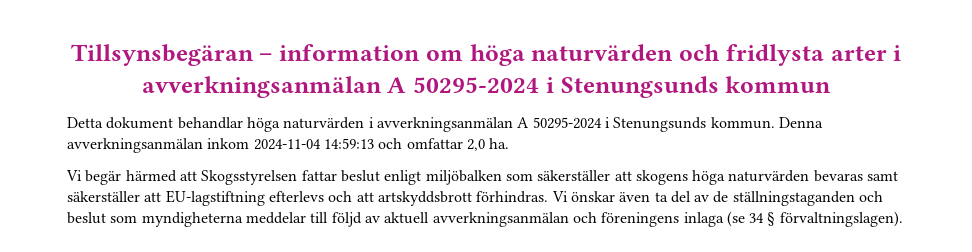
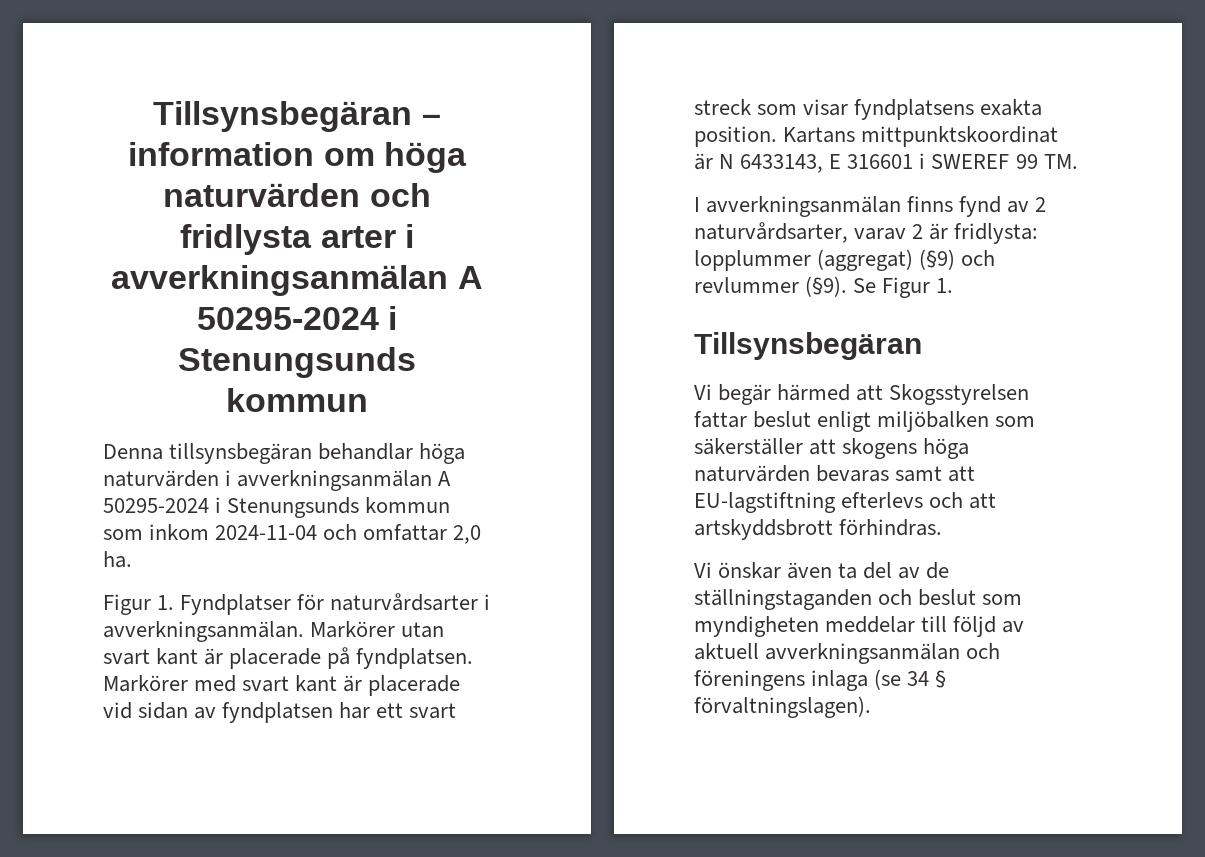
- Detta dokument behandlar höga naturvärden i avverkningsanmälan A 50295-2024 i Stenungsunds kommun. Denna avverkningsanmälan inkom 2024-11-04 14:59:13 och omfattar 2,0 ha.
+ Denna tillsynsbegäran behandlar höga naturvärden i avverkningsanmälan A 50295-2024 i Stenungsunds kommun som inkom 2024-11-04 och omfattar 2,0 ha.
+ Figur 1. Fyndplatser för naturvårdsarter i avverkningsanmälan. Markörer utan svart kant är placerade på fyndplatsen. Markörer med svart kant är placerade vid sidan av fyndplatsen har ett svart streck som visar fyndplatsens exakta position. Kartans mittpunktskoordinat är N 6433143, E 316601 i SWEREF 99 TM.
+ I avverkningsanmälan finns fynd av 2 naturvårdsarter, varav 2 är fridlysta: lopplummer (aggregat) (§9) och revlummer (§9). Se Figur 1.
+ Tillsynsbegäran
- Vi begär härmed att Skogsstyrelsen fattar beslut enligt miljöbalken som säkerställer att skogens höga naturvärden bevaras samt säkerställer att EU-lagstiftning efterlevs och att artskyddsbrott förhindras. Vi önskar även ta del av de ställningstaganden och beslut som myndigheterna meddelar till följd av aktuell avverkningsanmälan och föreningens inlaga (se 34 § förvaltningslagen).
+ Vi begär härmed att Skogsstyrelsen fattar beslut enligt miljöbalken som säkerställer att skogens höga naturvärden bevaras samt att EU-lagstiftning efterlevs och att artskyddsbrott förhindras.
+ Vi önskar även ta del av de ställningstaganden och beslut som myndigheten meddelar till följd av aktuell avverkningsanmälan och föreningens inlaga (se 34 § förvaltningslagen).

